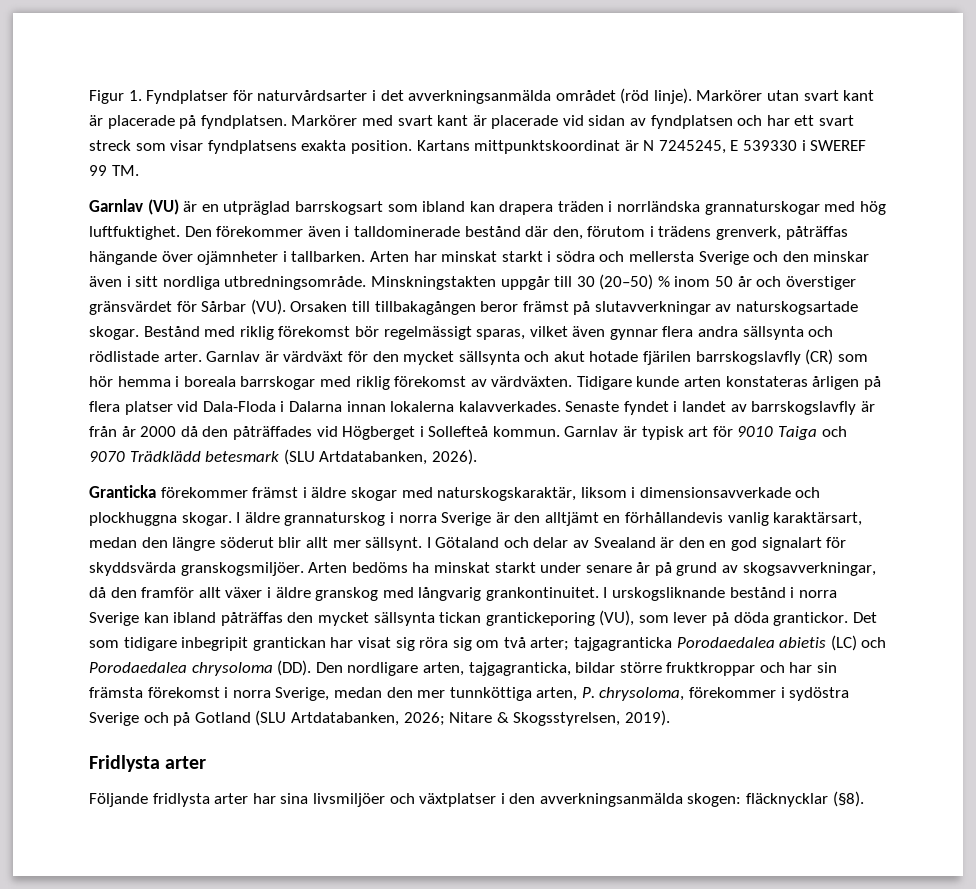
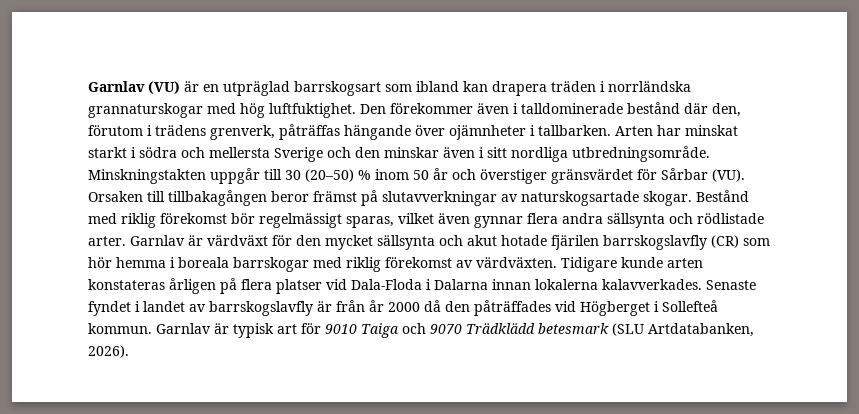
- Figur 1. Fyndplatser för naturvårdsarter i det avverkningsanmälda området (röd linje). Markörer utan svart kant är placerade på fyndplatsen. Markörer med svart kant är placerade vid sidan av fyndplatsen och har ett svart streck som visar fyndplatsens exakta position. Kartans mittpunktskoordinat är N 7245245, E 539330 i SWEREF 99 TM.
- Granticka förekommer främst i äldre skogar med naturskogskaraktär, liksom i dimensionsavverkade och plockhuggna skogar. I äldre grannaturskog i norra Sverige är den alltjämt en förhållandevis vanlig karaktärsart, medan den längre söderut blir allt mer sällsynt. I Götaland och delar av Svealand är den en god signalart för skyddsvärda granskogsmiljöer. Arten bedöms ha minskat starkt under senare år på grund av skogsavverkningar, då den framför allt växer i äldre granskog med långvarig grankontinuitet. I urskogsliknande bestånd i norra Sverige kan ibland påträffas den mycket sällsynta tickan grantickeporing (VU), som lever på döda grantickor. Det som tidigare inbegripit grantickan har visat sig röra sig om två arter; tajgagranticka Porodaedalea abietis (LC) och Porodaedalea chrysoloma (DD). Den nordligare arten, tajgagranticka, bildar större fruktkroppar och har sin främsta förekomst i norra Sverige, medan den mer tunnköttiga arten, P. chrysoloma, förekommer i sydöstra Sverige och på Gotland (SLU Artdatabanken, 2026; Nitare & Skogsstyrelsen, 2019).
- Fridlysta arter
- Följande fridlysta arter har sina livsmiljöer och växtplatser i den avverkningsanmälda skogen: fläcknycklar (§8).

